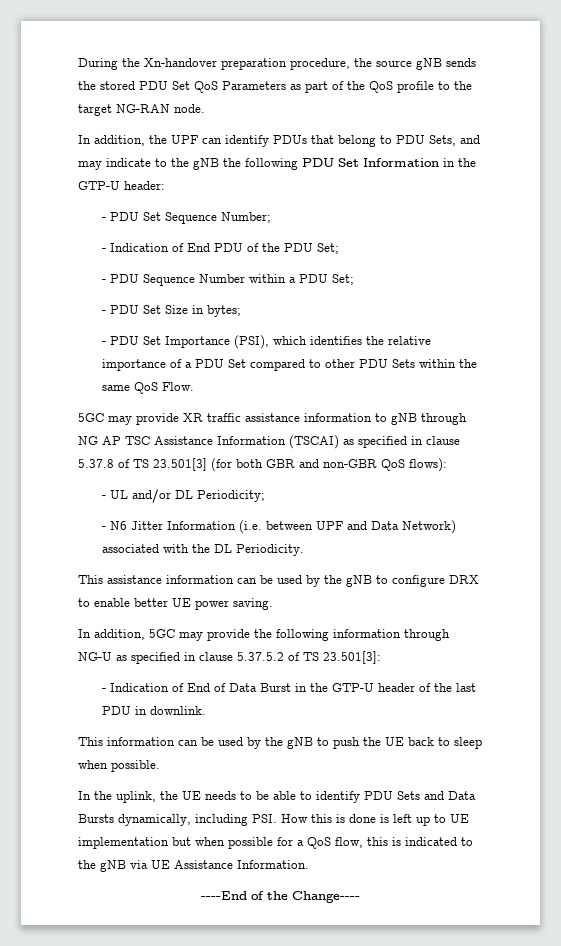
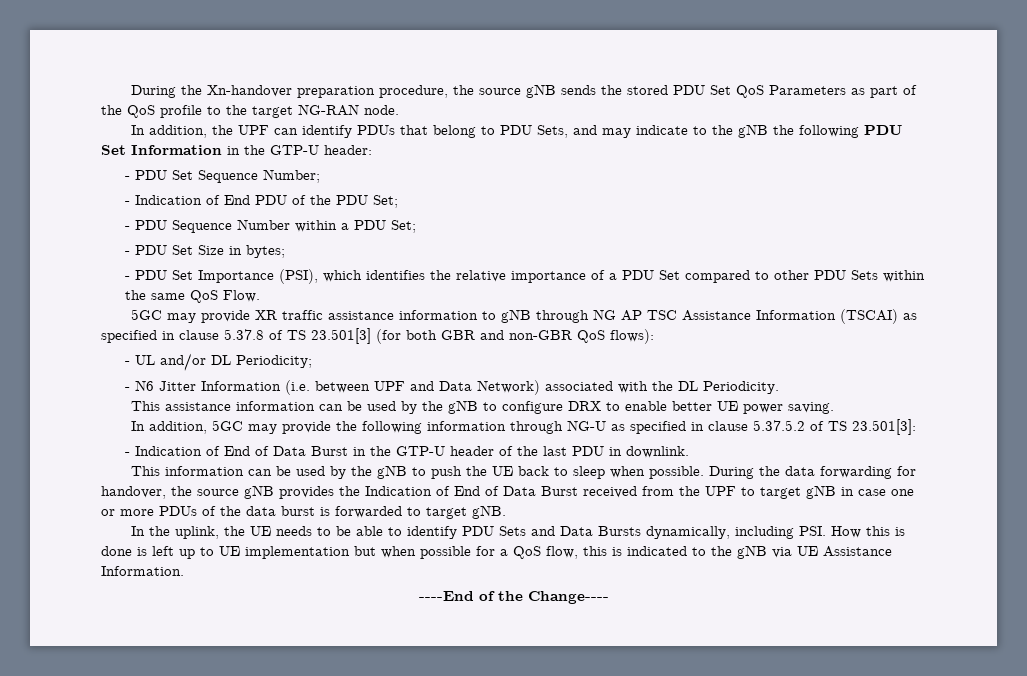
+ During the data forwarding for handover, the source gNB provides the Indication of End of Data Burst received from the UPF to target gNB in case one or more PDUs of the data burst is forwarded to target gNB.

